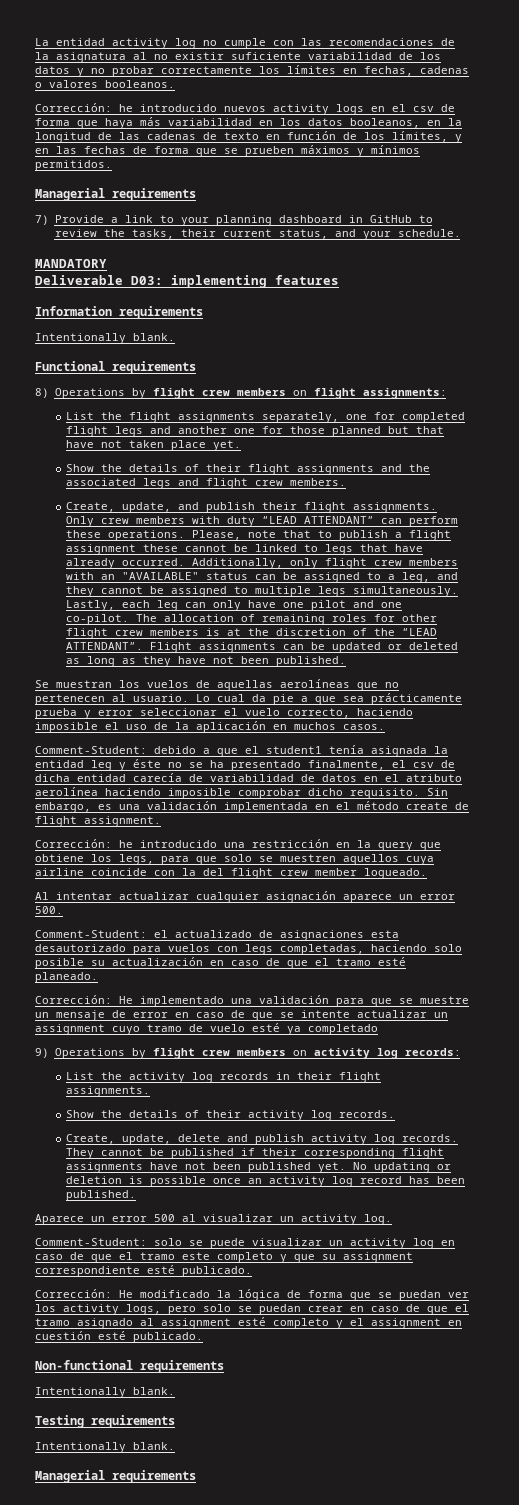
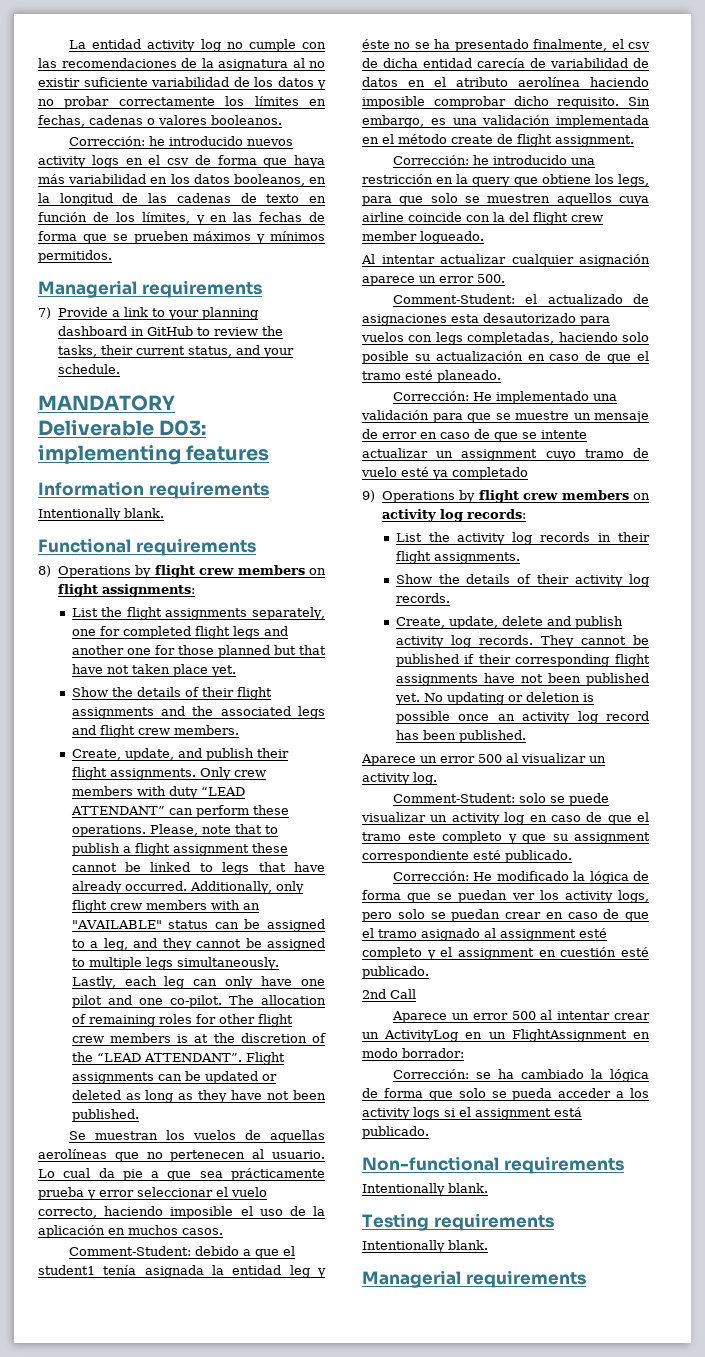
+ 2nd Call
+ Aparece un error 500 al intentar crear un ActivityLog en un FlightAssignment en modo borrador:
+ Corrección: se ha cambiado la lógica de forma que solo se pueda acceder a los activity logs si el assignment está publicado.

